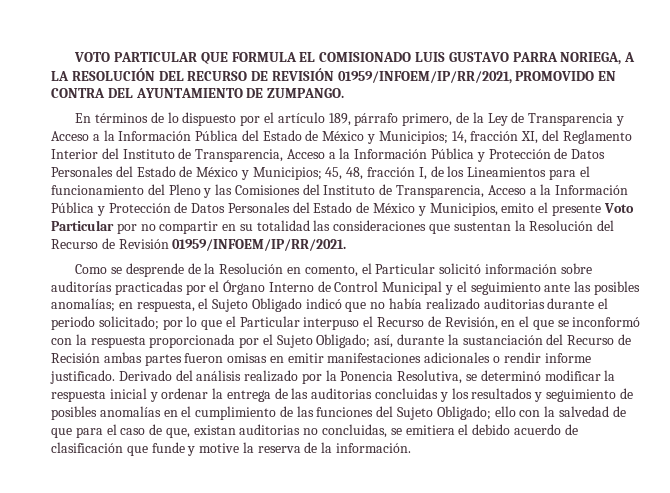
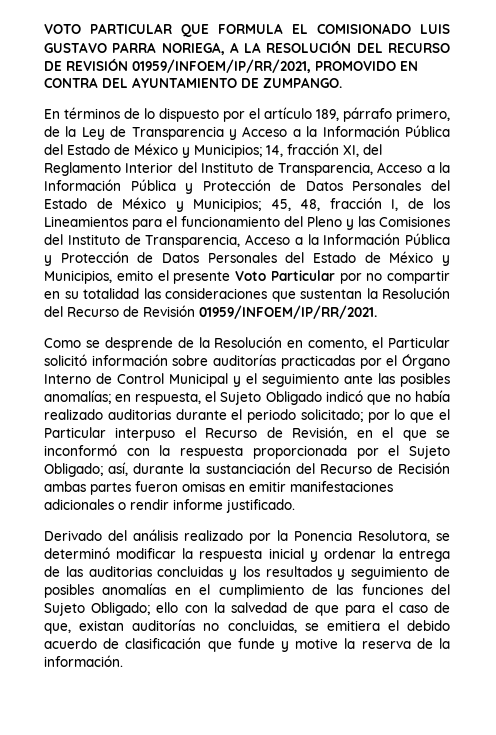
- así, durante la sustanciación del Recurso de Recisión ambas partes fueron omisas en emitir manifestaciones adicionales o rendir informe justificado. Derivado del análisis realizado por la Ponencia Resolutiva, se determinó modificar la respuesta inicial y ordenar la entrega de las auditorias concluidas y los resultados y seguimiento de posibles anomalías en el cumplimiento de las funciones del Sujeto Obligado;
+ así, durante la sustanciación del Recurso de Recisión ambas partes fueron omisas en emitir manifestaciones adicionales o rendir informe justificado.
+ Derivado del análisis realizado por la Ponencia Resolutora, se determinó modificar la respuesta inicial y ordenar la entrega de las auditorias concluidas y los resultados y seguimiento de posibles anomalías en el cumplimiento de las funciones del Sujeto Obligado;
- ello con la salvedad de que para el caso de que, existan auditorias no concluidas, se emitiera el debido acuerdo de clasificación que funde y motive la reserva de la información.
+ ello con la salvedad de que para el caso de que, existan auditorías no concluidas, se emitiera el debido acuerdo de clasificación que funde y motive la reserva de la información.

